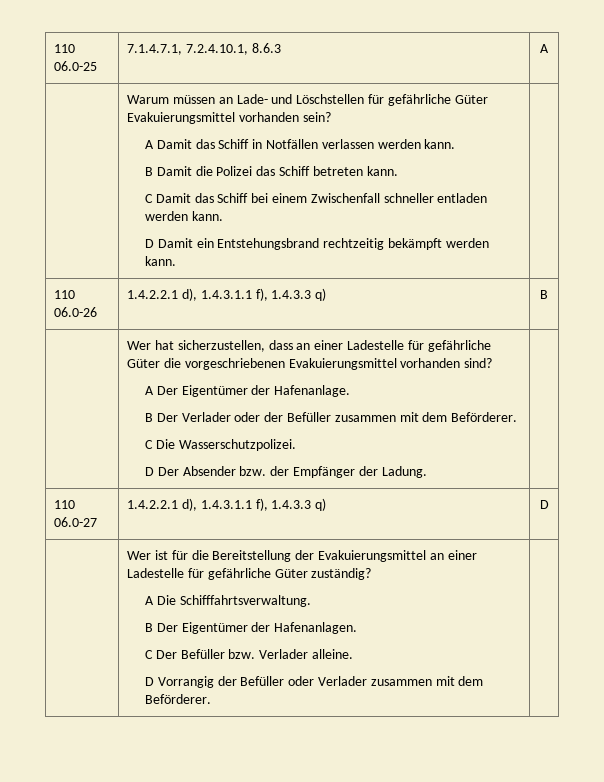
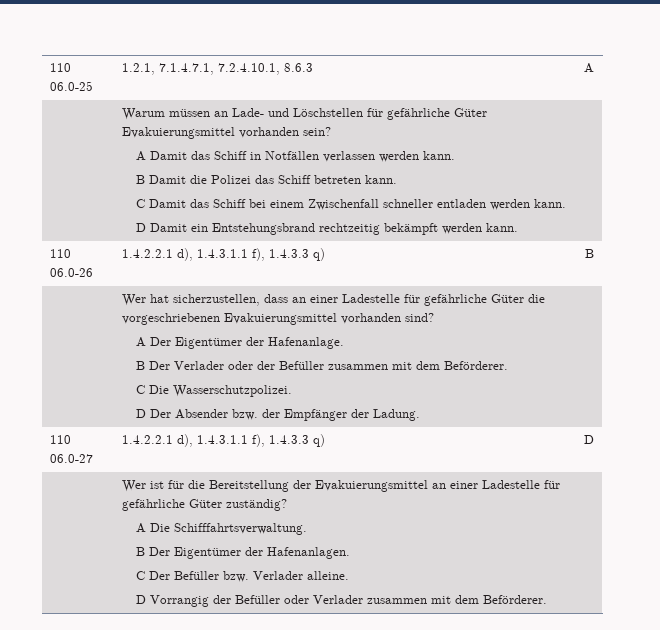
- 110 06.0-25 | 7.1.4.7.1, 7.2.4.10.1, 8.6.3 | A
+ 110 06.0-25 | 1.2.1, 7.1.4.7.1, 7.2.4.10.1, 8.6.3 | A

